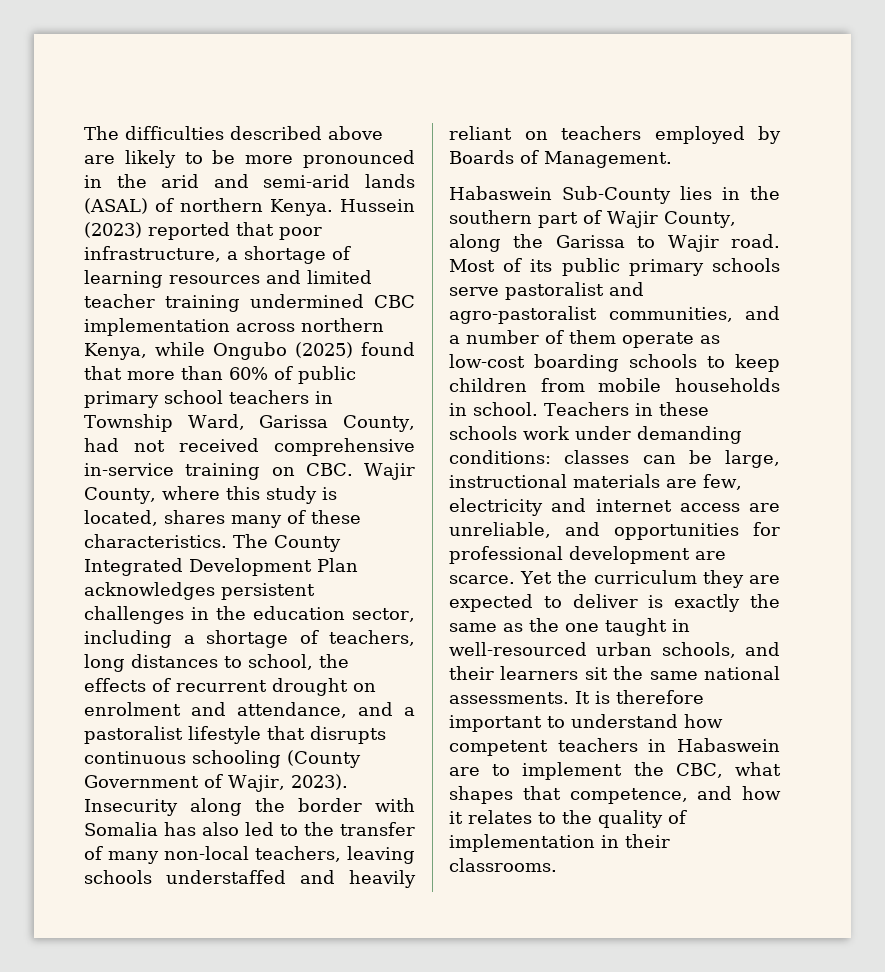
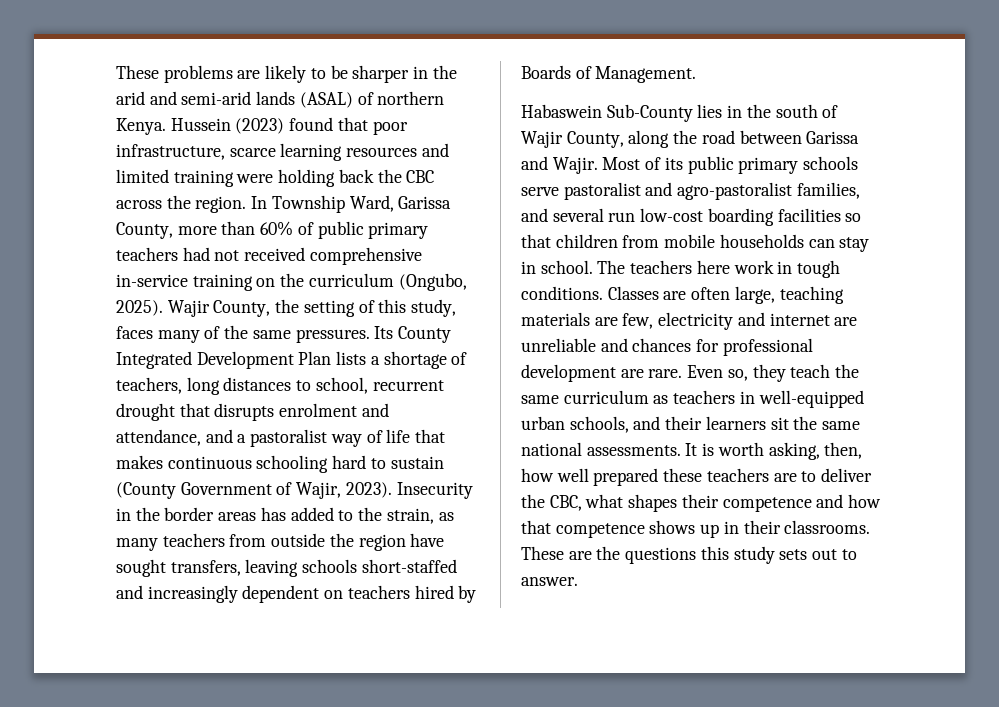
- The difficulties described above are likely to be more pronounced in the arid and semi-arid lands (ASAL) of northern Kenya.
+ These problems are likely to be sharper in the arid and semi-arid lands (ASAL) of northern Kenya.
- Hussein (2023) reported that poor infrastructure, a shortage of learning resources and limited teacher training undermined CBC implementation across northern Kenya, while Ongubo (2025) found that more than 60% of public primary school teachers in Township Ward, Garissa County, had not received comprehensive in-service training on CBC. Wajir County, where this study is located, shares many of these characteristics. The County Integrated Development Plan acknowledges persistent challenges in the education sector, including a shortage of teachers, long distances to school, the effects of recurrent drought on enrolment and attendance, and a pastoralist lifestyle that disrupts continuous schooling (County Government of Wajir, 2023).
+ Hussein (2023) found that poor infrastructure, scarce learning resources and limited training were holding back the CBC across the region. In Township Ward, Garissa County, more than 60% of public primary teachers had not received comprehensive in-service training on the curriculum (Ongubo, 2025). Wajir County, the setting of this study, faces many of the same pressures. Its County Integrated Development Plan lists a shortage of teachers, long distances to school, recurrent drought that disrupts enrolment and attendance, and a pastoralist way of life that makes continuous schooling hard to sustain (County Government of Wajir, 2023).
- Insecurity along the border with Somalia has also led to the transfer of many non-local teachers, leaving schools understaffed and heavily reliant on teachers employed by Boards of Management.
+ Insecurity in the border areas has added to the strain, as many teachers from outside the region have sought transfers, leaving schools short-staffed and increasingly dependent on teachers hired by Boards of Management.
- Habaswein Sub-County lies in the southern part of Wajir County, along the Garissa to Wajir road.
+ Habaswein Sub-County lies in the south of Wajir County, along the road between Garissa and Wajir.
- Most of its public primary schools serve pastoralist and agro-pastoralist communities, and a number of them operate as low-cost boarding schools to keep children from mobile households in school. Teachers in these schools work under demanding conditions: classes can be large, instructional materials are few, electricity and internet access are unreliable, and opportunities for professional development are scarce. Yet the curriculum they are expected to deliver is exactly the same as the one taught in well-resourced urban schools, and their learners sit the same national assessments.
+ Most of its public primary schools serve pastoralist and agro-pastoralist families, and several run low-cost boarding facilities so that children from mobile households can stay in school. The teachers here work in tough conditions. Classes are often large, teaching materials are few, electricity and internet are unreliable and chances for professional development are rare. Even so, they teach the same curriculum as teachers in well-equipped urban schools, and their learners sit the same national assessments.
- It is therefore important to understand how competent teachers in Habaswein are to implement the CBC, what shapes that competence, and how it relates to the quality of implementation in their classrooms.
+ It is worth asking, then, how well prepared these teachers are to deliver the CBC, what shapes their competence and how that competence shows up in their classrooms. These are the questions this study sets out to answer.

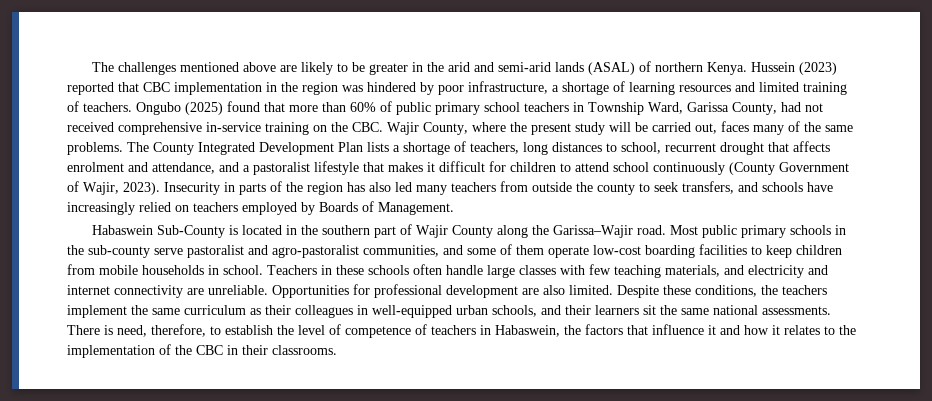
- These problems are likely to be sharper in the arid and semi-arid lands (ASAL) of northern Kenya.
+ The challenges mentioned above are likely to be greater in the arid and semi-arid lands (ASAL) of northern Kenya.
- Hussein (2023) found that poor infrastructure, scarce learning resources and limited training were holding back the CBC across the region. In Township Ward, Garissa County, more than 60% of public primary teachers had not received comprehensive in-service training on the curriculum (Ongubo, 2025). Wajir County, the setting of this study, faces many of the same pressures. Its County Integrated Development Plan lists a shortage of teachers, long distances to school, recurrent drought that disrupts enrolment and attendance, and a pastoralist way of life that makes continuous schooling hard to sustain (County Government of Wajir, 2023).
+ Hussein (2023) reported that CBC implementation in the region was hindered by poor infrastructure, a shortage of learning resources and limited training of teachers. Ongubo (2025) found that more than 60% of public primary school teachers in Township Ward, Garissa County, had not received comprehensive in-service training on the CBC. Wajir County, where the present study will be carried out, faces many of the same problems. The County Integrated Development Plan lists a shortage of teachers, long distances to school, recurrent drought that affects enrolment and attendance, and a pastoralist lifestyle that makes it difficult for children to attend school continuously (County Government of Wajir, 2023).
- Insecurity in the border areas has added to the strain, as many teachers from outside the region have sought transfers, leaving schools short-staffed and increasingly dependent on teachers hired by Boards of Management.
+ Insecurity in parts of the region has also led many teachers from outside the county to seek transfers, and schools have increasingly relied on teachers employed by Boards of Management.
- Habaswein Sub-County lies in the south of Wajir County, along the road between Garissa and Wajir. Most of its public primary schools serve pastoralist and agro-pastoralist families, and several run low-cost boarding facilities so that children from mobile households can stay in school. The teachers here work in tough conditions. Classes are often large, teaching materials are few, electricity and internet are unreliable and chances for professional development are rare. Even so, they teach the same curriculum as teachers in well-equipped urban schools, and their learners sit the same national assessments.
+ Habaswein Sub-County is located in the southern part of Wajir County along the Garissa–Wajir road. Most public primary schools in the sub-county serve pastoralist and agro-pastoralist communities, and some of them operate low-cost boarding facilities to keep children from mobile households in school. Teachers in these schools often handle large classes with few teaching materials, and electricity and internet connectivity are unreliable. Opportunities for professional development are also limited. Despite these conditions, the teachers implement the same curriculum as their colleagues in well-equipped urban schools, and their learners sit the same national assessments.
- It is worth asking, then, how well prepared these teachers are to deliver the CBC, what shapes their competence and how that competence shows up in their classrooms. These are the questions this study sets out to answer.
+ There is need, therefore, to establish the level of competence of teachers in Habaswein, the factors that influence it and how it relates to the implementation of the CBC in their classrooms.

